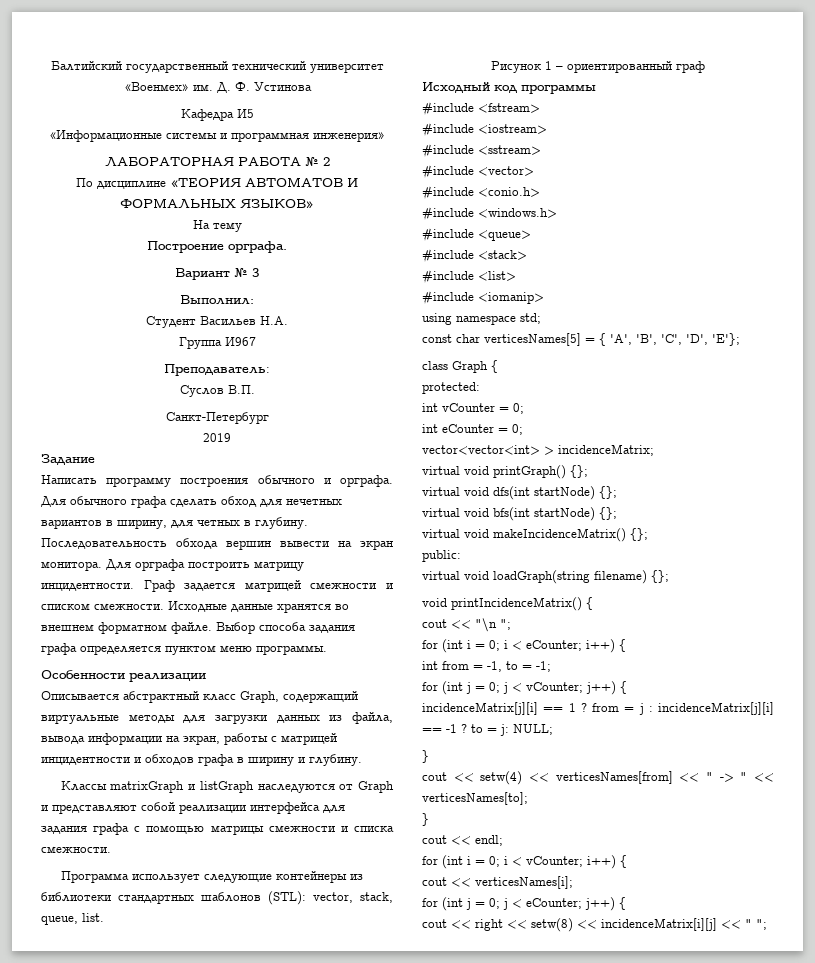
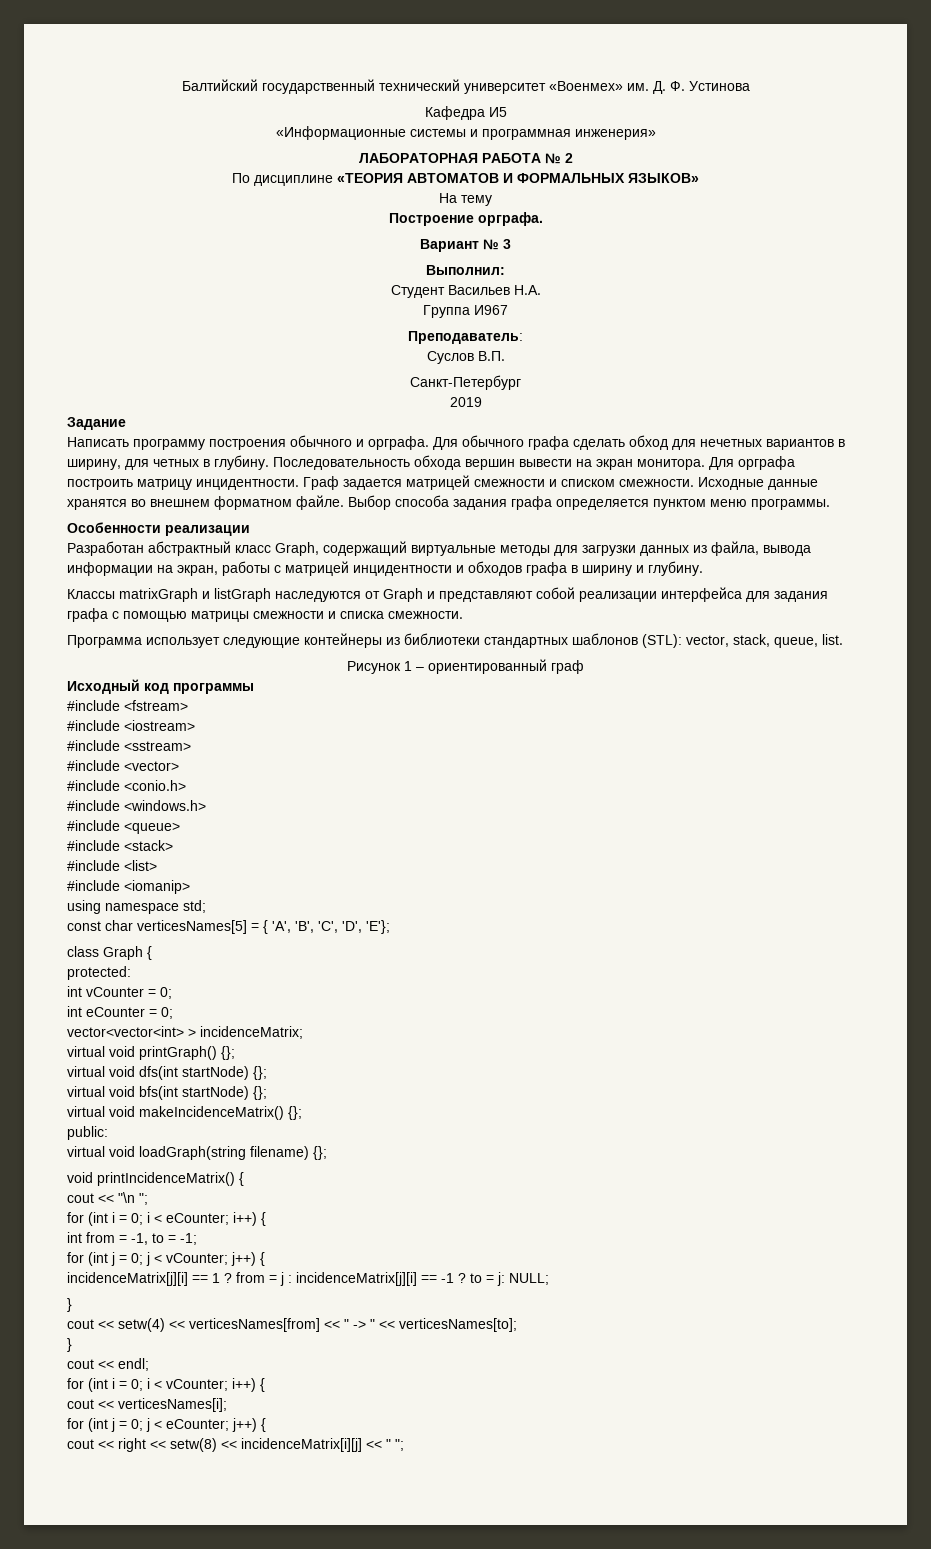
- Описывается абстрактный класс Graph, содержащий виртуальные методы для загрузки данных из файла, вывода информации на экран, работы с матрицей инцидентности и обходов графа в ширину и глубину.
+ Разработан абстрактный класс Graph, содержащий виртуальные методы для загрузки данных из файла, вывода информации на экран, работы с матрицей инцидентности и обходов графа в ширину и глубину.

